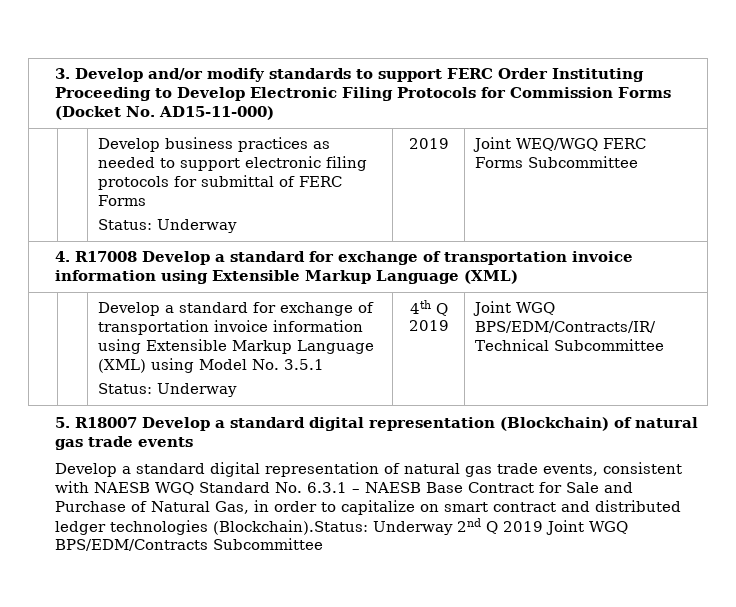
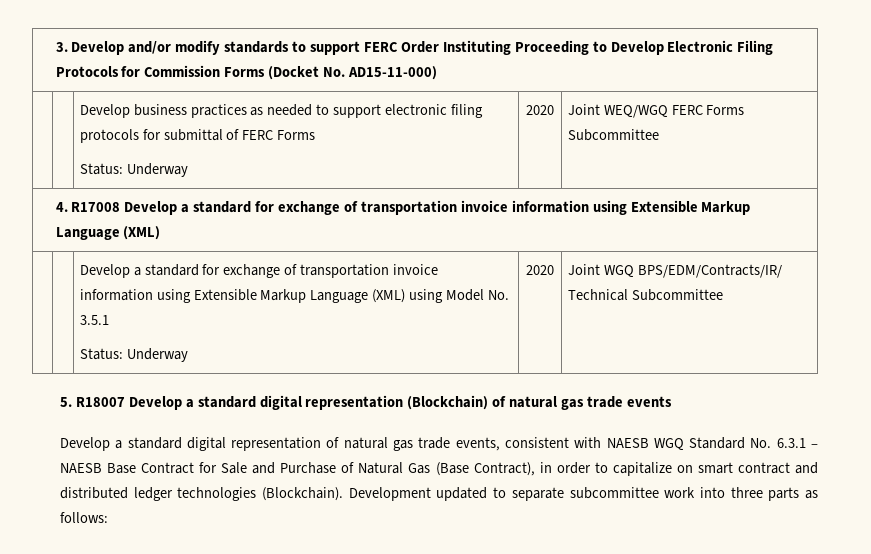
  | | Develop business practices as needed to support electronic filing protocols for submittal of FERC Forms
- Status: Underway | 2019 | Joint WEQ/WGQ FERC Forms Subcommittee
+ Status: Underway | 2020 | Joint WEQ/WGQ FERC Forms Subcommittee
  | | Develop a standard for exchange of transportation invoice information using Extensible Markup Language (XML) using Model No. 3.5.1
- Status: Underway | 4th Q 2019 | Joint WGQ BPS/EDM/Contracts/IR/ Technical Subcommittee
+ Status: Underway | 2020 | Joint WGQ BPS/EDM/Contracts/IR/ Technical Subcommittee
- Develop a standard digital representation of natural gas trade events, consistent with NAESB WGQ Standard No. 6.3.1 – NAESB Base Contract for Sale and Purchase of Natural Gas, in order to capitalize on smart contract and distributed ledger technologies (Blockchain).Status: Underway 2nd Q 2019 Joint WGQ BPS/EDM/Contracts Subcommittee
+ Develop a standard digital representation of natural gas trade events, consistent with NAESB WGQ Standard No. 6.3.1 – NAESB Base Contract for Sale and Purchase of Natural Gas (Base Contract), in order to capitalize on smart contract and distributed ledger technologies (Blockchain). Development updated to separate subcommittee work into three parts as follows:

